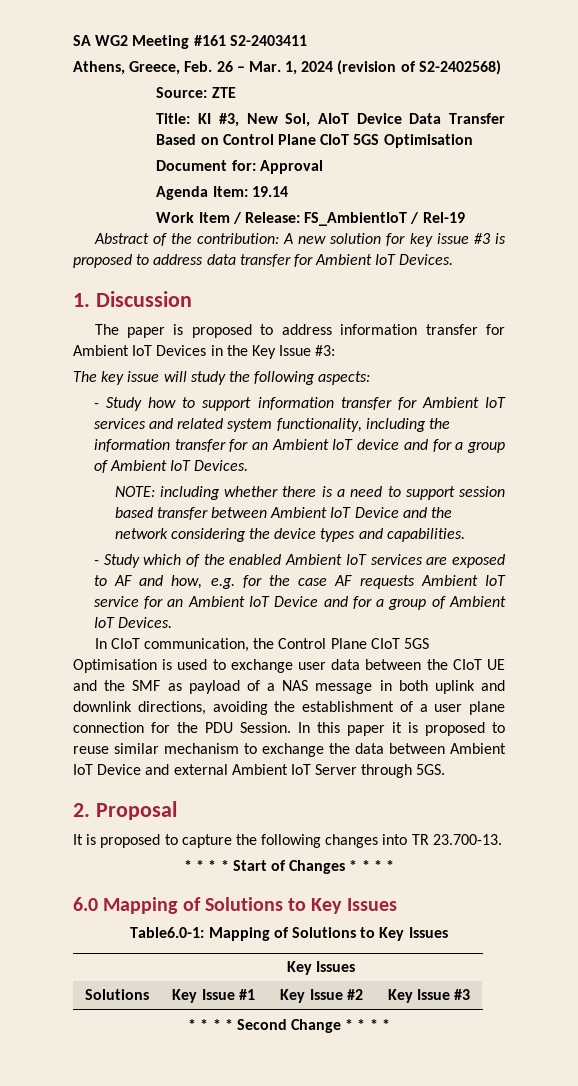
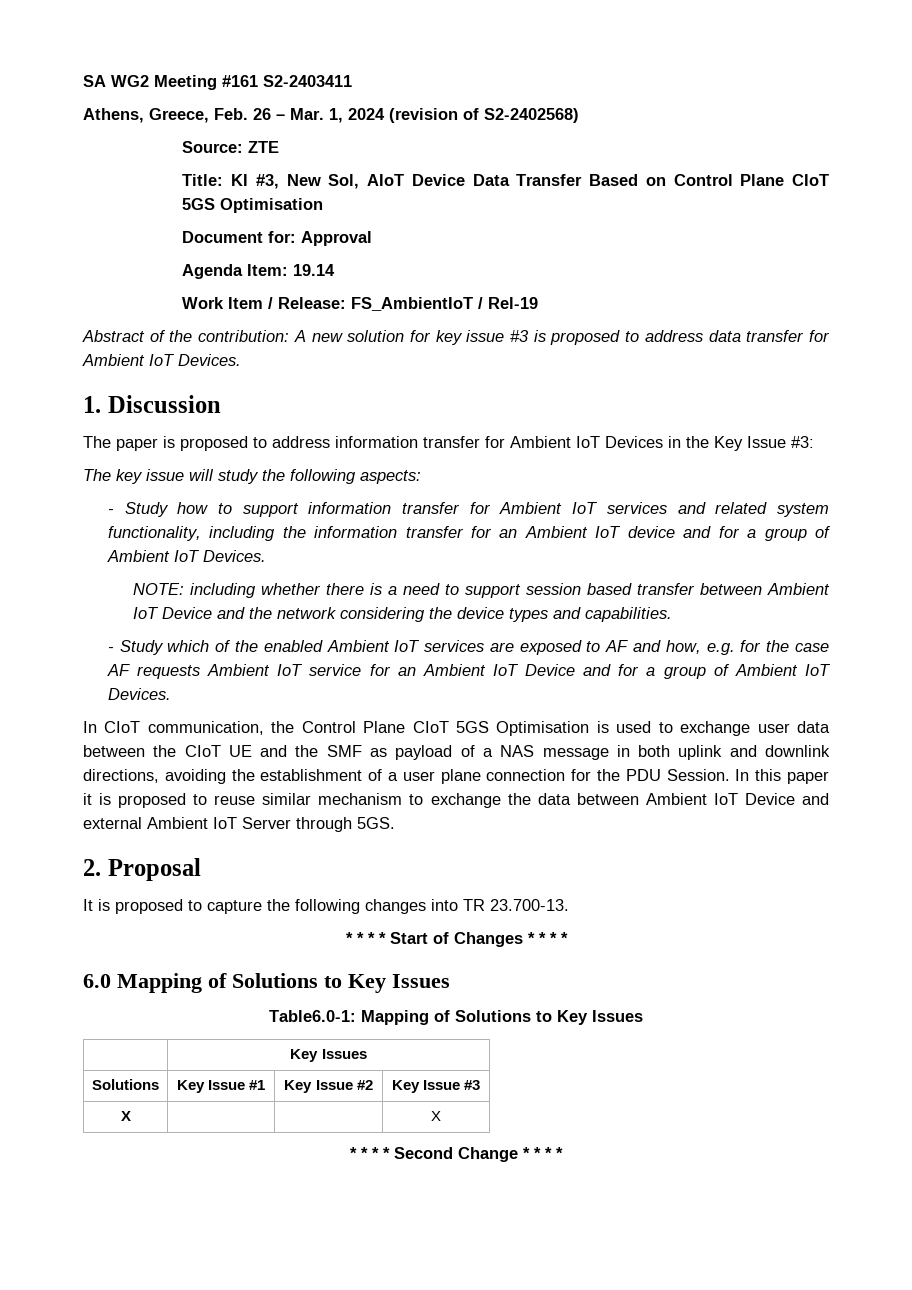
+ X | | | X

